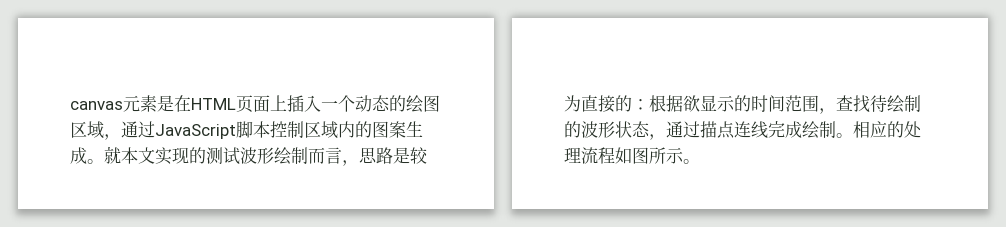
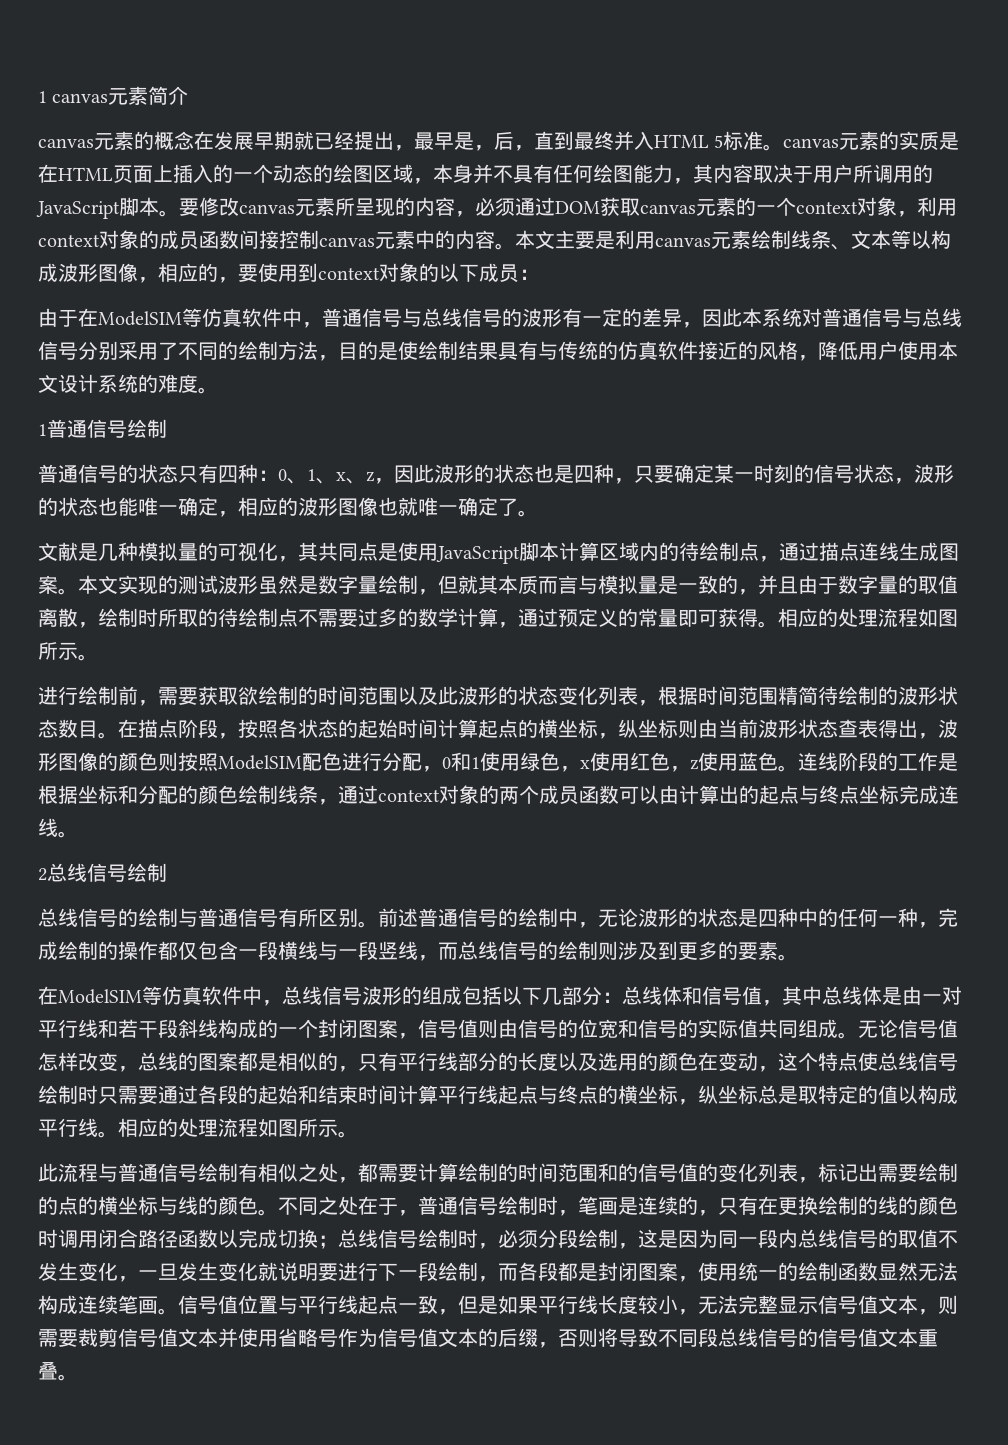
- canvas元素是在HTML页面上插入一个动态的绘图区域，通过JavaScript脚本控制区域内的图案生成。就本文实现的测试波形绘制而言，思路是较为直接的：根据欲显示的时间范围，查找待绘制的波形状态，通过描点连线完成绘制。相应的处理流程如图所示。
+ 1 canvas元素简介
+ canvas元素的概念在发展早期就已经提出，最早是，后，直到最终并入HTML 5标准。canvas元素的实质是在HTML页面上插入的一个动态的绘图区域，本身并不具有任何绘图能力，其内容取决于用户所调用的JavaScript脚本。要修改canvas元素所呈现的内容，必须通过DOM获取canvas元素的一个context对象，利用context对象的成员函数间接控制canvas元素中的内容。本文主要是利用canvas元素绘制线条、文本等以构成波形图像，相应的，要使用到context对象的以下成员：
+ 由于在ModelSIM等仿真软件中，普通信号与总线信号的波形有一定的差异，因此本系统对普通信号与总线信号分别采用了不同的绘制方法，目的是使绘制结果具有与传统的仿真软件接近的风格，降低用户使用本文设计系统的难度。
+ 1普通信号绘制
+ 普通信号的状态只有四种：0、1、x、z，因此波形的状态也是四种，只要确定某一时刻的信号状态，波形的状态也能唯一确定，相应的波形图像也就唯一确定了。
+ 文献是几种模拟量的可视化，其共同点是使用JavaScript脚本计算区域内的待绘制点，通过描点连线生成图案。本文实现的测试波形虽然是数字量绘制，但就其本质而言与模拟量是一致的，并且由于数字量的取值离散，绘制时所取的待绘制点不需要过多的数学计算，通过预定义的常量即可获得。相应的处理流程如图所示。
+ 进行绘制前，需要获取欲绘制的时间范围以及此波形的状态变化列表，根据时间范围精简待绘制的波形状态数目。在描点阶段，按照各状态的起始时间计算起点的横坐标，纵坐标则由当前波形状态查表得出，波形图像的颜色则按照ModelSIM配色进行分配，0和1使用绿色，x使用红色，z使用蓝色。连线阶段的工作是根据坐标和分配的颜色绘制线条，通过context对象的两个成员函数可以由计算出的起点与终点坐标完成连线。
+ 2总线信号绘制
+ 总线信号的绘制与普通信号有所区别。前述普通信号的绘制中，无论波形的状态是四种中的任何一种，完成绘制的操作都仅包含一段横线与一段竖线，而总线信号的绘制则涉及到更多的要素。
+ 在ModelSIM等仿真软件中，总线信号波形的组成包括以下几部分：总线体和信号值，其中总线体是由一对平行线和若干段斜线构成的一个封闭图案，信号值则由信号的位宽和信号的实际值共同组成。无论信号值怎样改变，总线的图案都是相似的，只有平行线部分的长度以及选用的颜色在变动，这个特点使总线信号绘制时只需要通过各段的起始和结束时间计算平行线起点与终点的横坐标，纵坐标总是取特定的值以构成平行线。相应的处理流程如图所示。
+ 此流程与普通信号绘制有相似之处，都需要计算绘制的时间范围和的信号值的变化列表，标记出需要绘制的点的横坐标与线的颜色。不同之处在于，普通信号绘制时，笔画是连续的，只有在更换绘制的线的颜色时调用闭合路径函数以完成切换；总线信号绘制时，必须分段绘制，这是因为同一段内总线信号的取值不发生变化，一旦发生变化就说明要进行下一段绘制，而各段都是封闭图案，使用统一的绘制函数显然无法构成连续笔画。信号值位置与平行线起点一致，但是如果平行线长度较小，无法完整显示信号值文本，则需要裁剪信号值文本并使用省略号作为信号值文本的后缀，否则将导致不同段总线信号的信号值文本重叠。

